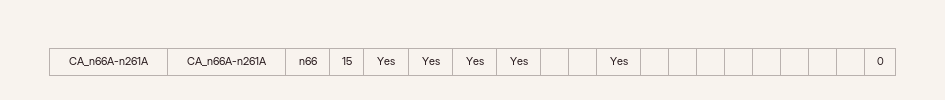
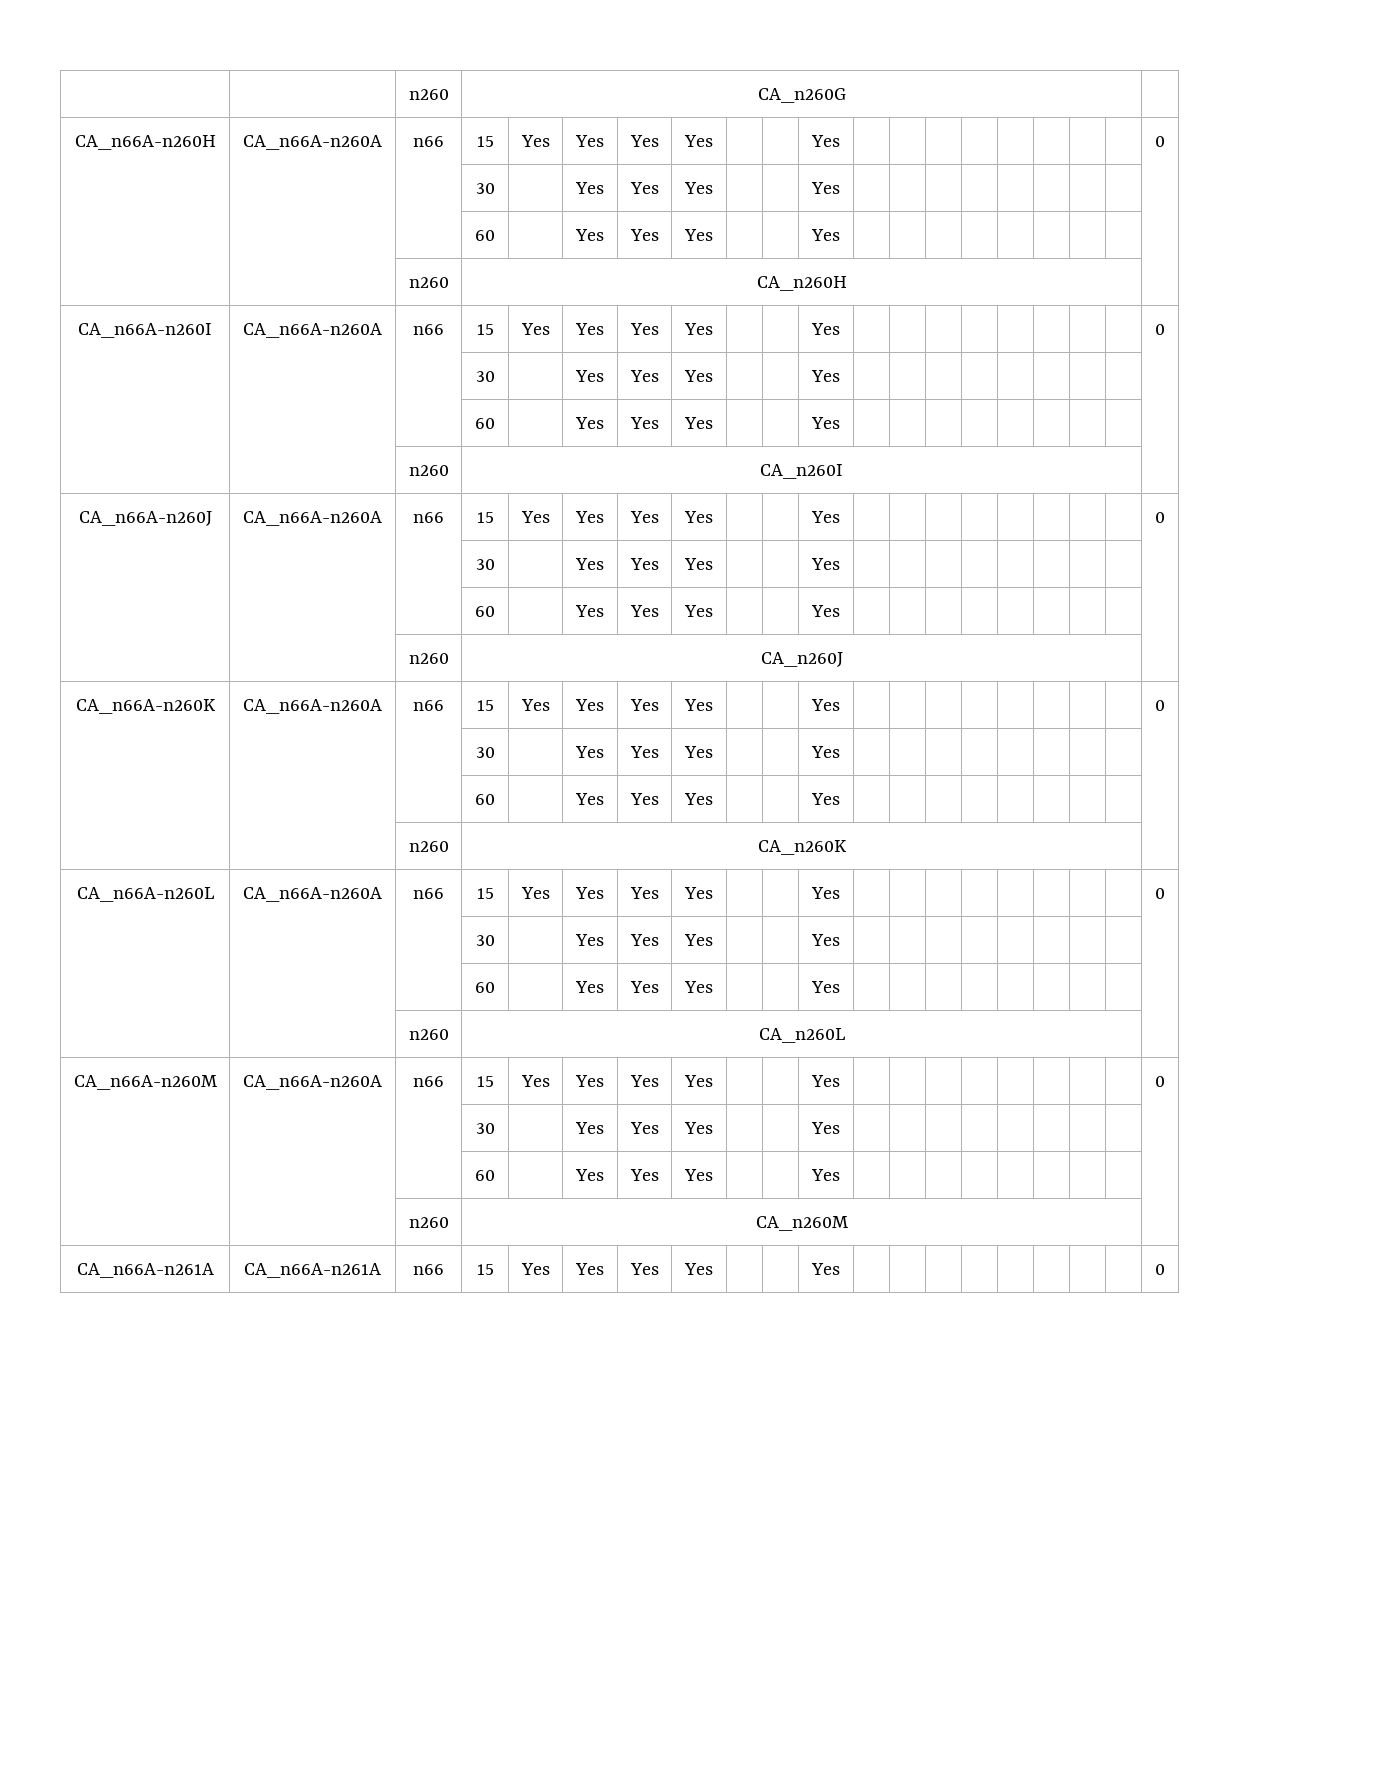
+ | | n260 | CA_n260G |
+ CA_n66A-n260H | CA_n66A-n260A | n66 | 15 | Yes | Yes | Yes | Yes | | | Yes | | | | | | | | | 0
+ | | | 30 | | Yes | Yes | Yes | | | Yes | | | | | | | | |
+ | | | 60 | | Yes | Yes | Yes | | | Yes | | | | | | | | |
+ | | n260 | CA_n260H |
+ CA_n66A-n260I | CA_n66A-n260A | n66 | 15 | Yes | Yes | Yes | Yes | | | Yes | | | | | | | | | 0
+ | | | 30 | | Yes | Yes | Yes | | | Yes | | | | | | | | |
+ | | | 60 | | Yes | Yes | Yes | | | Yes | | | | | | | | |
+ | | n260 | CA_n260I |
+ CA_n66A-n260J | CA_n66A-n260A | n66 | 15 | Yes | Yes | Yes | Yes | | | Yes | | | | | | | | | 0
+ | | | 30 | | Yes | Yes | Yes | | | Yes | | | | | | | | |
+ | | | 60 | | Yes | Yes | Yes | | | Yes | | | | | | | | |
+ | | n260 | CA_n260J |
+ CA_n66A-n260K | CA_n66A-n260A | n66 | 15 | Yes | Yes | Yes | Yes | | | Yes | | | | | | | | | 0
+ | | | 30 | | Yes | Yes | Yes | | | Yes | | | | | | | | |
+ | | | 60 | | Yes | Yes | Yes | | | Yes | | | | | | | | |
+ | | n260 | CA_n260K |
+ CA_n66A-n260L | CA_n66A-n260A | n66 | 15 | Yes | Yes | Yes | Yes | | | Yes | | | | | | | | | 0
+ | | | 30 | | Yes | Yes | Yes | | | Yes | | | | | | | | |
+ | | | 60 | | Yes | Yes | Yes | | | Yes | | | | | | | | |
+ | | n260 | CA_n260L |
+ CA_n66A-n260M | CA_n66A-n260A | n66 | 15 | Yes | Yes | Yes | Yes | | | Yes | | | | | | | | | 0
+ | | | 30 | | Yes | Yes | Yes | | | Yes | | | | | | | | |
+ | | | 60 | | Yes | Yes | Yes | | | Yes | | | | | | | | |
+ | | n260 | CA_n260M |

